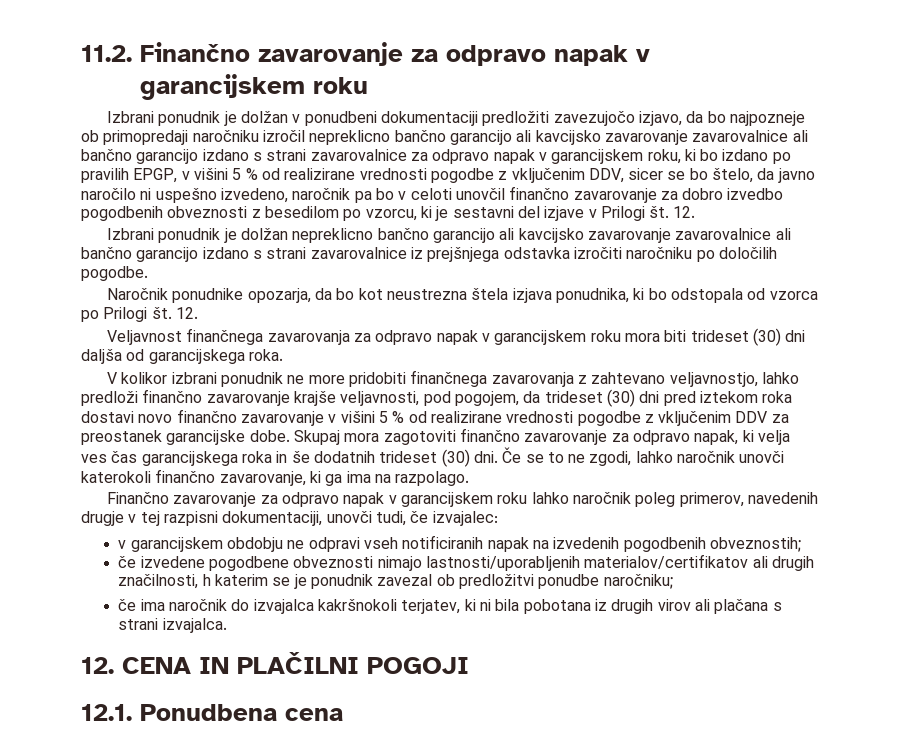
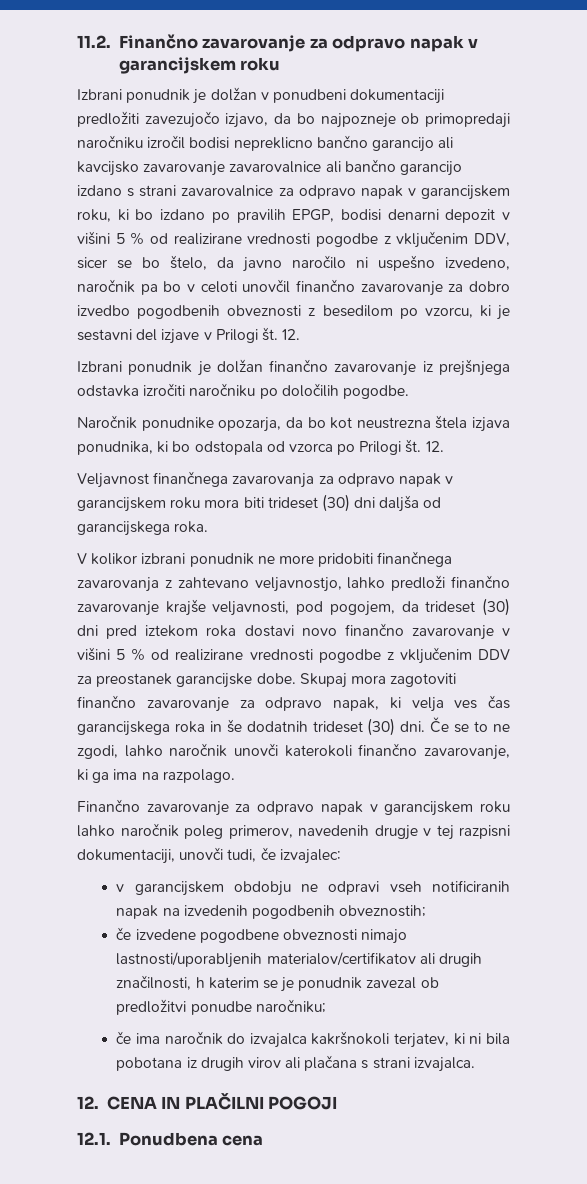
- Izbrani ponudnik je dolžan v ponudbeni dokumentaciji predložiti zavezujočo izjavo, da bo najpozneje ob primopredaji naročniku izročil nepreklicno bančno garancijo ali kavcijsko zavarovanje zavarovalnice ali bančno garancijo izdano s strani zavarovalnice za odpravo napak v garancijskem roku, ki bo izdano po pravilih EPGP, v višini 5 % od realizirane vrednosti pogodbe z vključenim DDV, sicer se bo štelo, da javno naročilo ni uspešno izvedeno, naročnik pa bo v celoti unovčil finančno zavarovanje za dobro izvedbo pogodbenih obveznosti z besedilom po vzorcu, ki je sestavni del izjave v Prilogi št.
+ Izbrani ponudnik je dolžan v ponudbeni dokumentaciji predložiti zavezujočo izjavo, da bo najpozneje ob primopredaji naročniku izročil bodisi nepreklicno bančno garancijo ali kavcijsko zavarovanje zavarovalnice ali bančno garancijo izdano s strani zavarovalnice za odpravo napak v garancijskem roku, ki bo izdano po pravilih EPGP, bodisi denarni depozit v višini 5 % od realizirane vrednosti pogodbe z vključenim DDV, sicer se bo štelo, da javno naročilo ni uspešno izvedeno, naročnik pa bo v celoti unovčil finančno zavarovanje za dobro izvedbo pogodbenih obveznosti z besedilom po vzorcu, ki je sestavni del izjave v Prilogi št.
- Izbrani ponudnik je dolžan nepreklicno bančno garancijo ali kavcijsko zavarovanje zavarovalnice ali bančno garancijo izdano s strani zavarovalnice iz prejšnjega odstavka izročiti naročniku po določilih pogodbe.
+ Izbrani ponudnik je dolžan finančno zavarovanje iz prejšnjega odstavka izročiti naročniku po določilih pogodbe.

